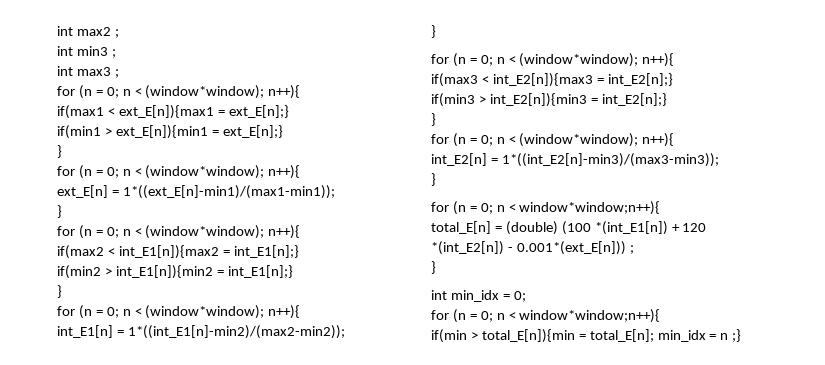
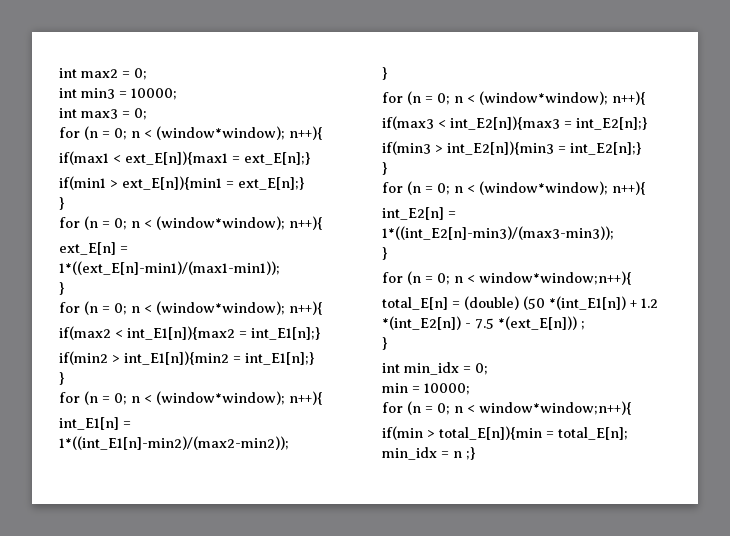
- int max2 ;
+ int max2 = 0;
- int min3 ;
+ int min3 = 10000;
- int max3 ;
+ int max3 = 0;
- total_E[n] = (double) (100 *(int_E1[n]) + 120 *(int_E2[n]) - 0.001*(ext_E[n])) ;
+ total_E[n] = (double) (50 *(int_E1[n]) + 1.2 *(int_E2[n]) - 7.5 *(ext_E[n])) ;
+ min = 10000;

